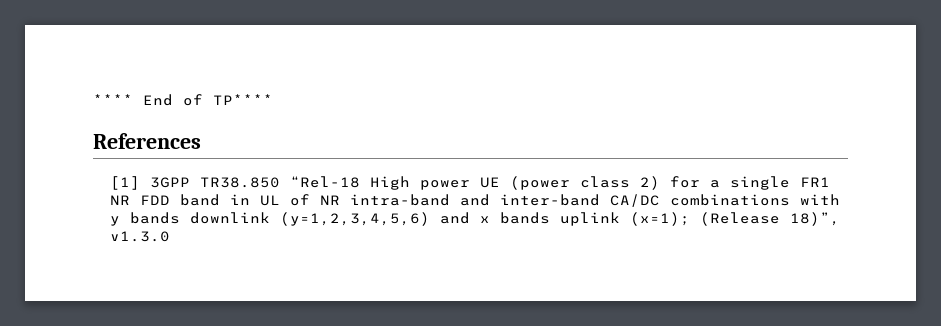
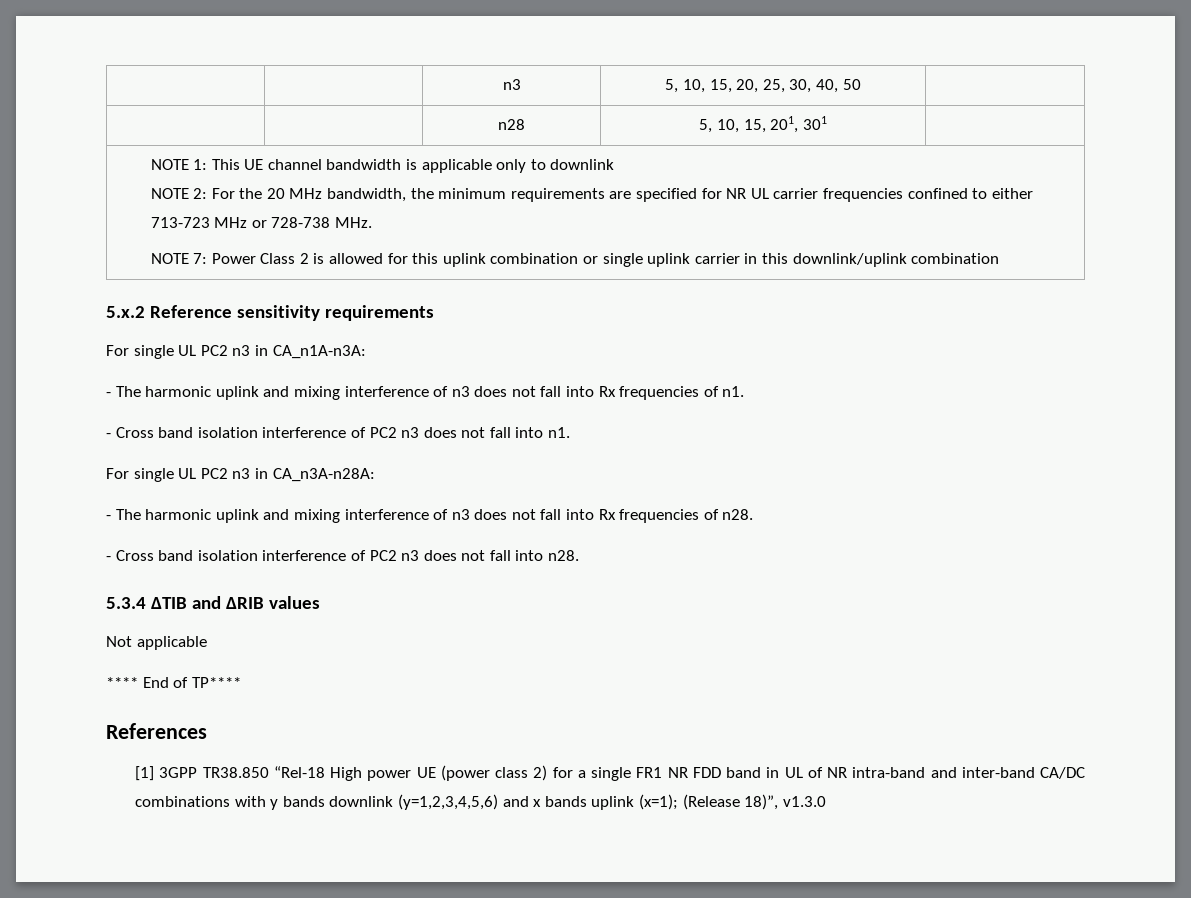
+ | | n3 | 5, 10, 15, 20, 25, 30, 40, 50 |
+ | | n28 | 5, 10, 15, 201, 301 |
+ NOTE 1: This UE channel bandwidth is applicable only to downlink
+ NOTE 2: For the 20 MHz bandwidth, the minimum requirements are specified for NR UL carrier frequencies confined to either 713-723 MHz or 728-738 MHz.
+ NOTE 7: Power Class 2 is allowed for this uplink combination or single uplink carrier in this downlink/uplink combination
+ 5.x.2 Reference sensitivity requirements
+ For single UL PC2 n3 in CA_n1A-n3A:
+ - The harmonic uplink and mixing interference of n3 does not fall into Rx frequencies of n1.
+ - Cross band isolation interference of PC2 n3 does not fall into n1.
+ For single UL PC2 n3 in CA_n3A-n28A:
+ - The harmonic uplink and mixing interference of n3 does not fall into Rx frequencies of n28.
+ - Cross band isolation interference of PC2 n3 does not fall into n28.
+ 5.3.4 ∆TIB and ∆RIB values
+ Not applicable

